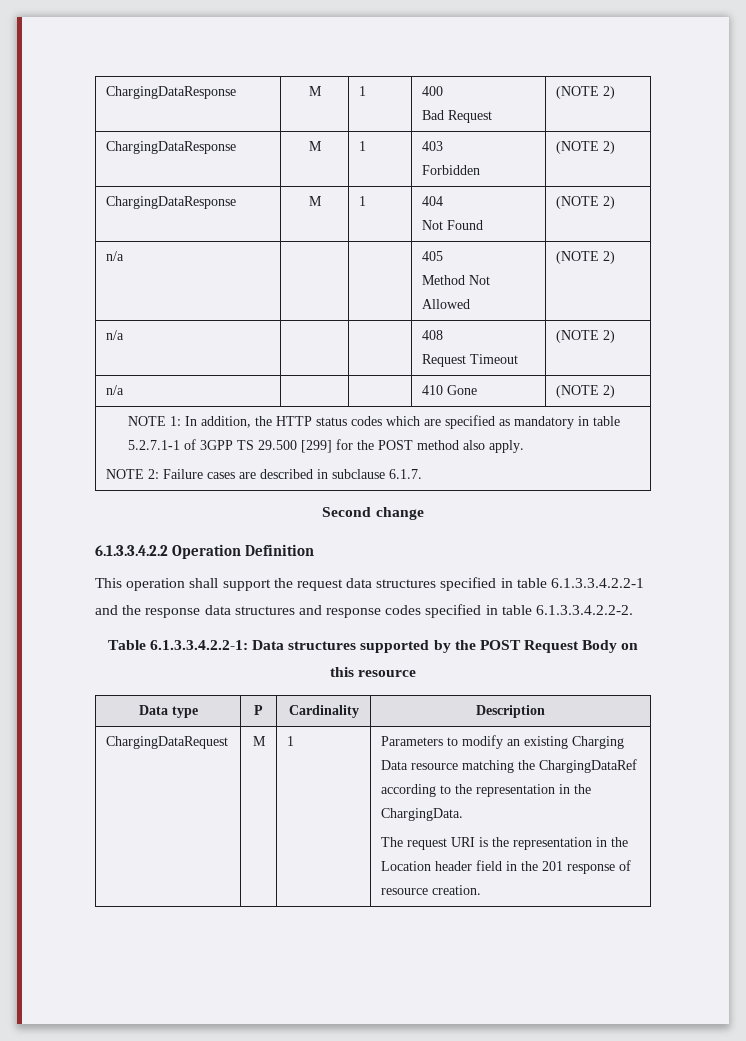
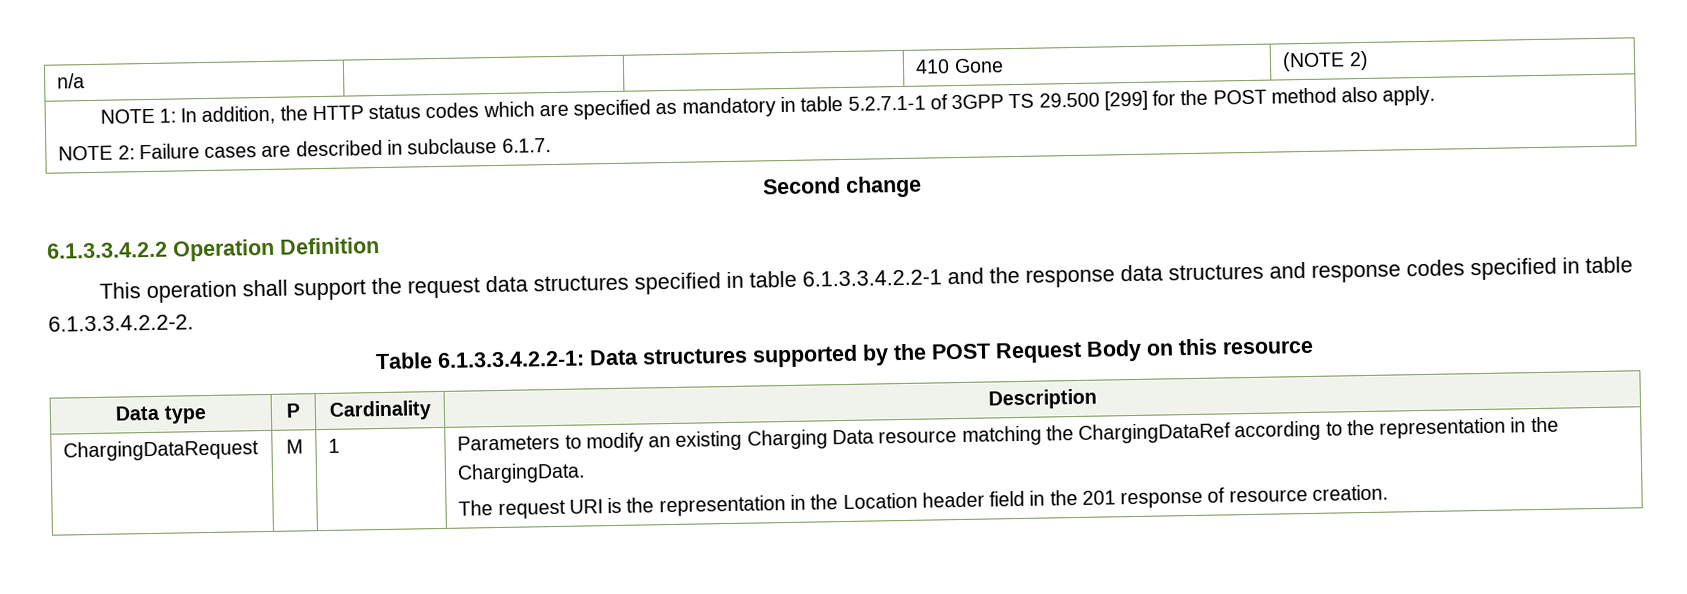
- ChargingDataResponse | M | 1 | 400
- Bad Request | (NOTE 2)
- ChargingDataResponse | M | 1 | 403
- Forbidden | (NOTE 2)
- ChargingDataResponse | M | 1 | 404
- Not Found | (NOTE 2)
- n/a | | | 405
- Method Not Allowed | (NOTE 2)
- n/a | | | 408
- Request Timeout | (NOTE 2)

